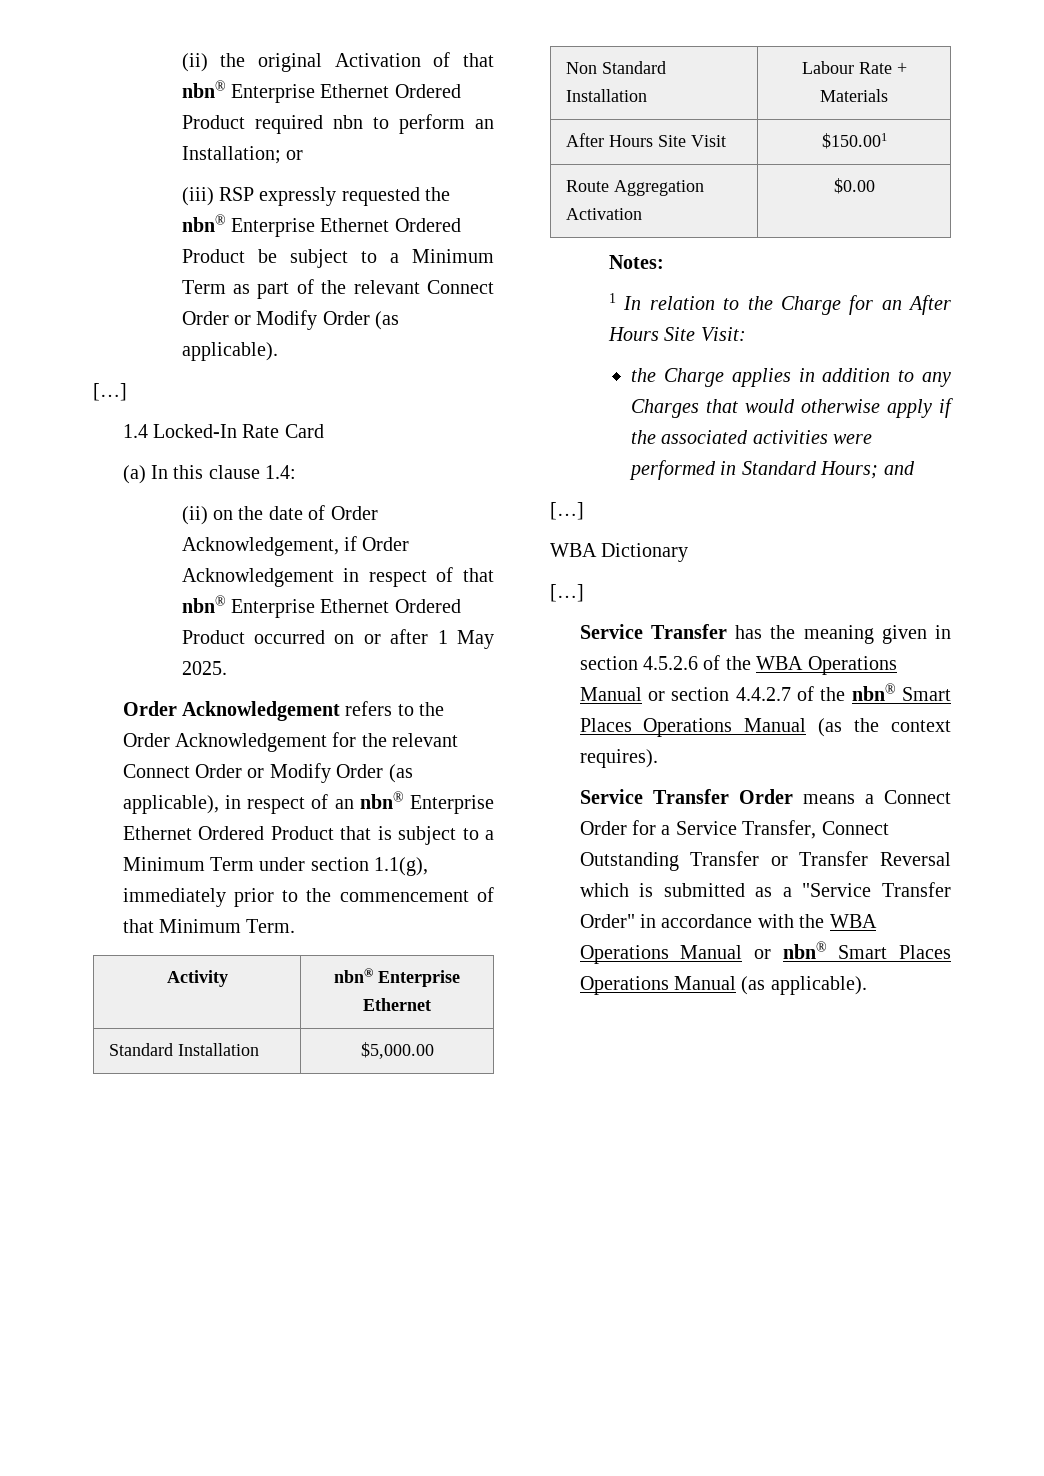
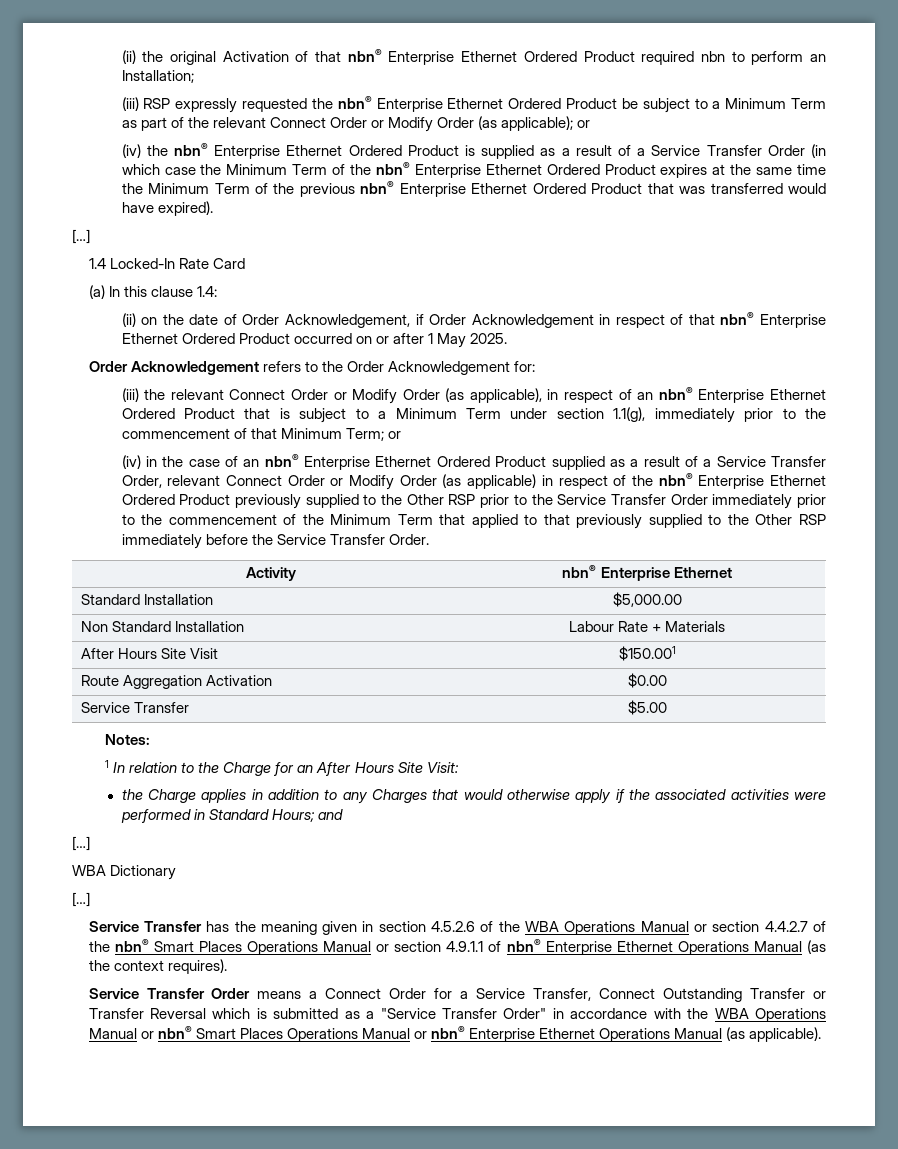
- (ii) the original Activation of that nbn® Enterprise Ethernet Ordered Product required nbn to perform an Installation; or
+ (ii) the original Activation of that nbn® Enterprise Ethernet Ordered Product required nbn to perform an Installation;
- (iii) RSP expressly requested the nbn® Enterprise Ethernet Ordered Product be subject to a Minimum Term as part of the relevant Connect Order or Modify Order (as applicable).
+ (iii) RSP expressly requested the nbn® Enterprise Ethernet Ordered Product be subject to a Minimum Term as part of the relevant Connect Order or Modify Order (as applicable); or
+ (iv) the nbn® Enterprise Ethernet Ordered Product is supplied as a result of a Service Transfer Order (in which case the Minimum Term of the nbn® Enterprise Ethernet Ordered Product expires at the same time the Minimum Term of the previous nbn® Enterprise Ethernet Ordered Product that was transferred would have expired).
- Order Acknowledgement refers to the Order Acknowledgement for the relevant Connect Order or Modify Order (as applicable), in respect of an nbn® Enterprise Ethernet Ordered Product that is subject to a Minimum Term under section 1.1(g), immediately prior to the commencement of that Minimum Term.
+ Order Acknowledgement refers to the Order Acknowledgement for:
+ (iii) the relevant Connect Order or Modify Order (as applicable), in respect of an nbn® Enterprise Ethernet Ordered Product that is subject to a Minimum Term under section 1.1(g), immediately prior to the commencement of that Minimum Term; or
+ (iv) in the case of an nbn® Enterprise Ethernet Ordered Product supplied as a result of a Service Transfer Order, relevant Connect Order or Modify Order (as applicable) in respect of the nbn® Enterprise Ethernet Ordered Product previously supplied to the Other RSP prior to the Service Transfer Order immediately prior to the commencement of the Minimum Term that applied to that previously supplied to the Other RSP immediately before the Service Transfer Order.
+ Service Transfer | $5.00
- Service Transfer has the meaning given in section 4.5.2.6 of the WBA Operations Manual or section 4.4.2.7 of the nbn® Smart Places Operations Manual (as the context requires).
+ Service Transfer has the meaning given in section 4.5.2.6 of the WBA Operations Manual or section 4.4.2.7 of the nbn® Smart Places Operations Manual or section 4.9.1.1 of nbn® Enterprise Ethernet Operations Manual (as the context requires).
- Service Transfer Order means a Connect Order for a Service Transfer, Connect Outstanding Transfer or Transfer Reversal which is submitted as a "Service Transfer Order" in accordance with the WBA Operations Manual or nbn® Smart Places Operations Manual (as applicable).
+ Service Transfer Order means a Connect Order for a Service Transfer, Connect Outstanding Transfer or Transfer Reversal which is submitted as a "Service Transfer Order" in accordance with the WBA Operations Manual or nbn® Smart Places Operations Manual or nbn® Enterprise Ethernet Operations Manual (as applicable).

